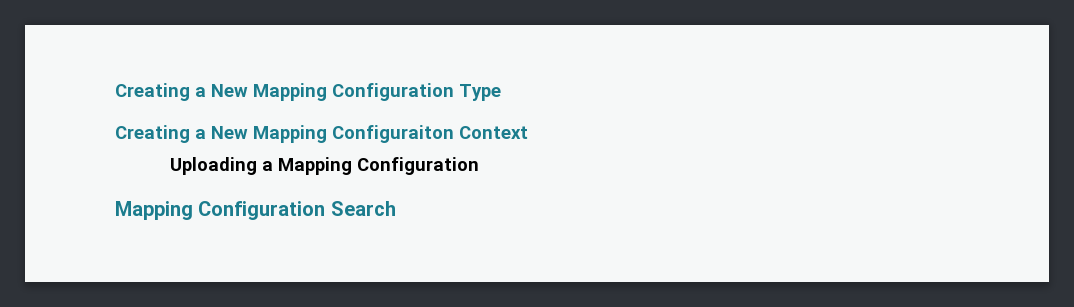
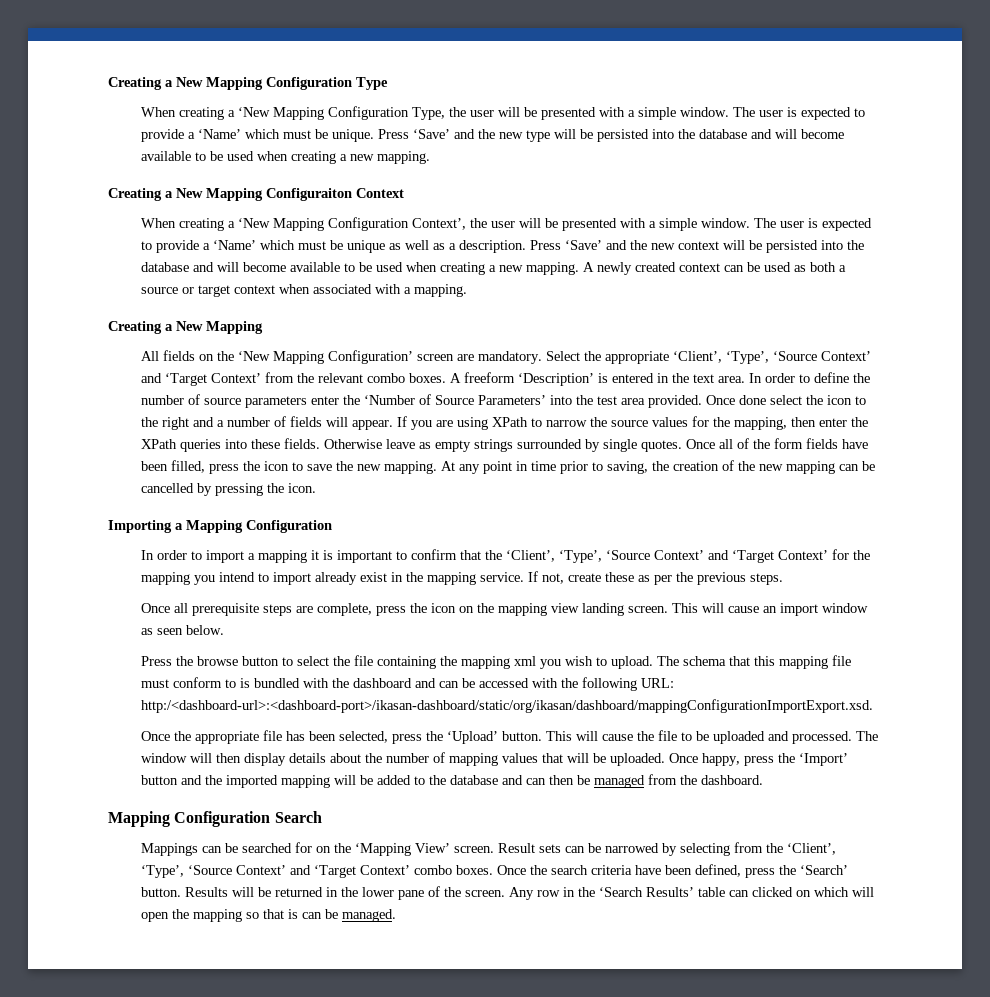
+ When creating a ‘New Mapping Configuration Type, the user will be presented with a simple window. The user is expected to provide a ‘Name’ which must be unique. Press ‘Save’ and the new type will be persisted into the database and will become available to be used when creating a new mapping.
- Uploading a Mapping Configuration
+ When creating a ‘New Mapping Configuration Context’, the user will be presented with a simple window. The user is expected to provide a ‘Name’ which must be unique as well as a description. Press ‘Save’ and the new context will be persisted into the database and will become available to be used when creating a new mapping. A newly created context can be used as both a source or target context when associated with a mapping.
+ Creating a New Mapping
+ All fields on the ‘New Mapping Configuration’ screen are mandatory. Select the appropriate ‘Client’, ‘Type’, ‘Source Context’ and ‘Target Context’ from the relevant combo boxes. A freeform ‘Description’ is entered in the text area. In order to define the number of source parameters enter the ‘Number of Source Parameters’ into the test area provided. Once done select the icon to the right and a number of fields will appear. If you are using XPath to narrow the source values for the mapping, then enter the XPath queries into these fields. Otherwise leave as empty strings surrounded by single quotes. Once all of the form fields have been filled, press the icon to save the new mapping. At any point in time prior to saving, the creation of the new mapping can be cancelled by pressing the icon.
+ Importing a Mapping Configuration
+ In order to import a mapping it is important to confirm that the ‘Client’, ‘Type’, ‘Source Context’ and ‘Target Context’ for the mapping you intend to import already exist in the mapping service. If not, create these as per the previous steps.
+ Once all prerequisite steps are complete, press the icon on the mapping view landing screen. This will cause an import window as seen below.
+ Press the browse button to select the file containing the mapping xml you wish to upload. The schema that this mapping file must conform to is bundled with the dashboard and can be accessed with the following URL: http:/<dashboard-url>:<dashboard-port>/ikasan-dashboard/static/org/ikasan/dashboard/mappingConfigurationImportExport.xsd.
+ Once the appropriate file has been selected, press the ‘Upload’ button. This will cause the file to be uploaded and processed. The window will then display details about the number of mapping values that will be uploaded. Once happy, press the ‘Import’ button and the imported mapping will be added to the database and can then be managed from the dashboard.
  Mapping Configuration Search
+ Mappings can be searched for on the ‘Mapping View’ screen. Result sets can be narrowed by selecting from the ‘Client’, ‘Type’, ‘Source Context’ and ‘Target Context’ combo boxes. Once the search criteria have been defined, press the ‘Search’ button. Results will be returned in the lower pane of the screen. Any row in the ‘Search Results’ table can clicked on which will open the mapping so that is can be managed.

